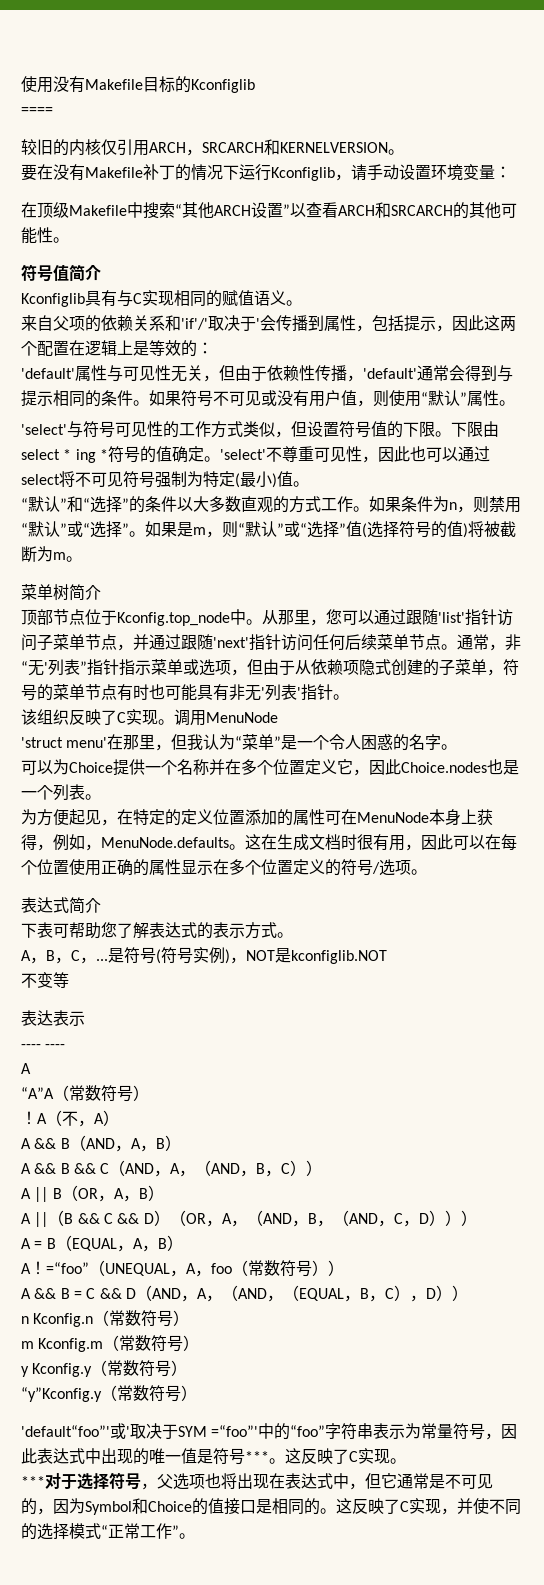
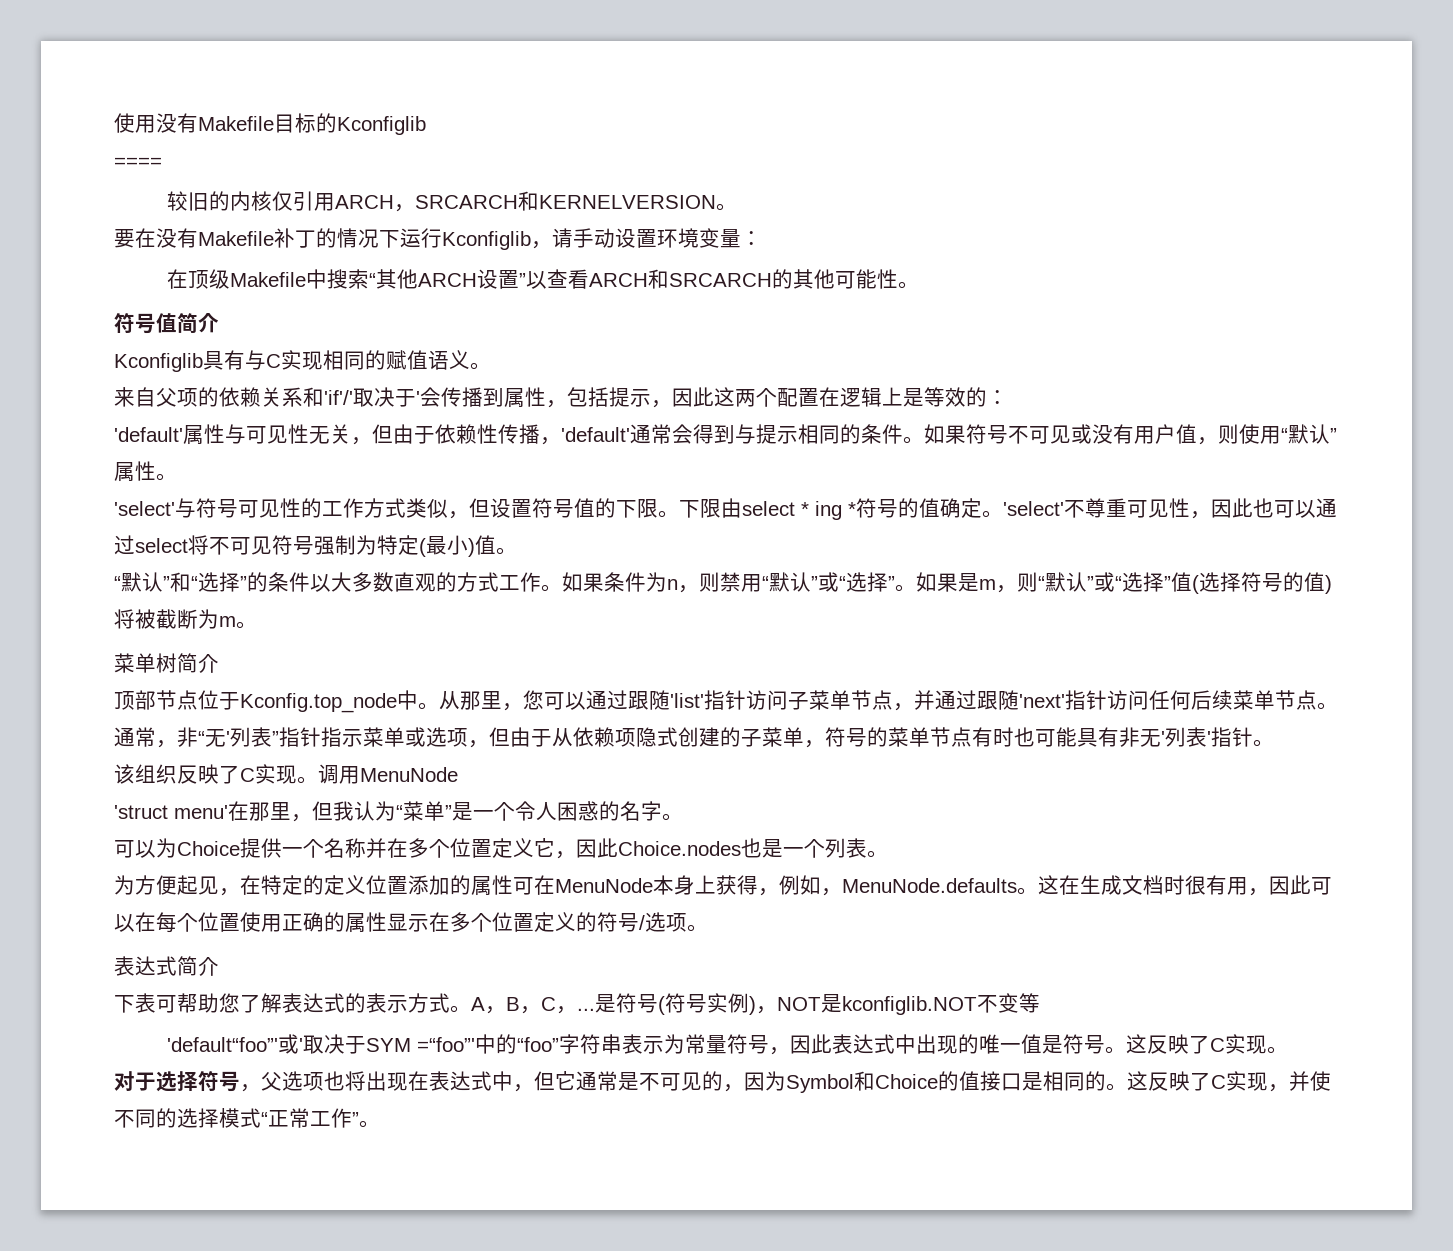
- 下表可帮助您了解表达式的表示方式。
- A，B，C，...
+ 下表可帮助您了解表达式的表示方式。A，B，C，...
- 是符号(符号实例)，NOT是kconfiglib.NOT
- 不变等
+ 是符号(符号实例)，NOT是kconfiglib.NOT不变等
- 表达表示
- ---- ----
- A
- “A”A（常数符号）
- ！A（不，A）
- A && B（AND，A，B）
- A && B && C（AND，A，（AND，B，C））
- A || B（OR，A，B）
- A ||（B && C && D）（OR，A，（AND，B，（AND，C，D）））
- A = B（EQUAL，A，B）
- A！=“foo”（UNEQUAL，A，foo（常数符号））
- A && B = C && D（AND，A，（AND，（EQUAL，B，C），D））
- n Kconfig.n（常数符号）
- m Kconfig.m（常数符号）
- y Kconfig.y（常数符号）
- “y”Kconfig.y（常数符号）
- 'default“foo”'或'取决于SYM =“foo”'中的“foo”字符串表示为常量符号，因此表达式中出现的唯一值是符号***。
+ 'default“foo”'或'取决于SYM =“foo”'中的“foo”字符串表示为常量符号，因此表达式中出现的唯一值是符号。
- ***对于选择符号，父选项也将出现在表达式中，但它通常是不可见的，因为Symbol和Choice的值接口是相同的。
+ 对于选择符号，父选项也将出现在表达式中，但它通常是不可见的，因为Symbol和Choice的值接口是相同的。

